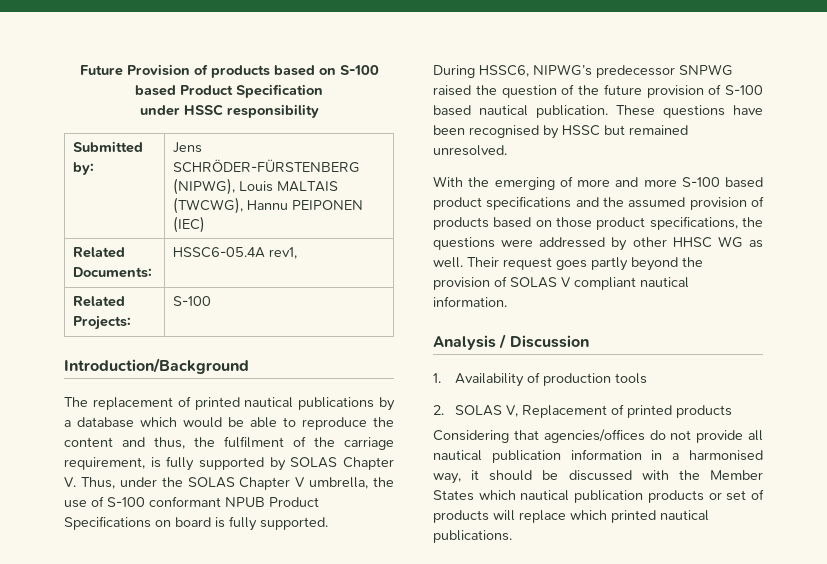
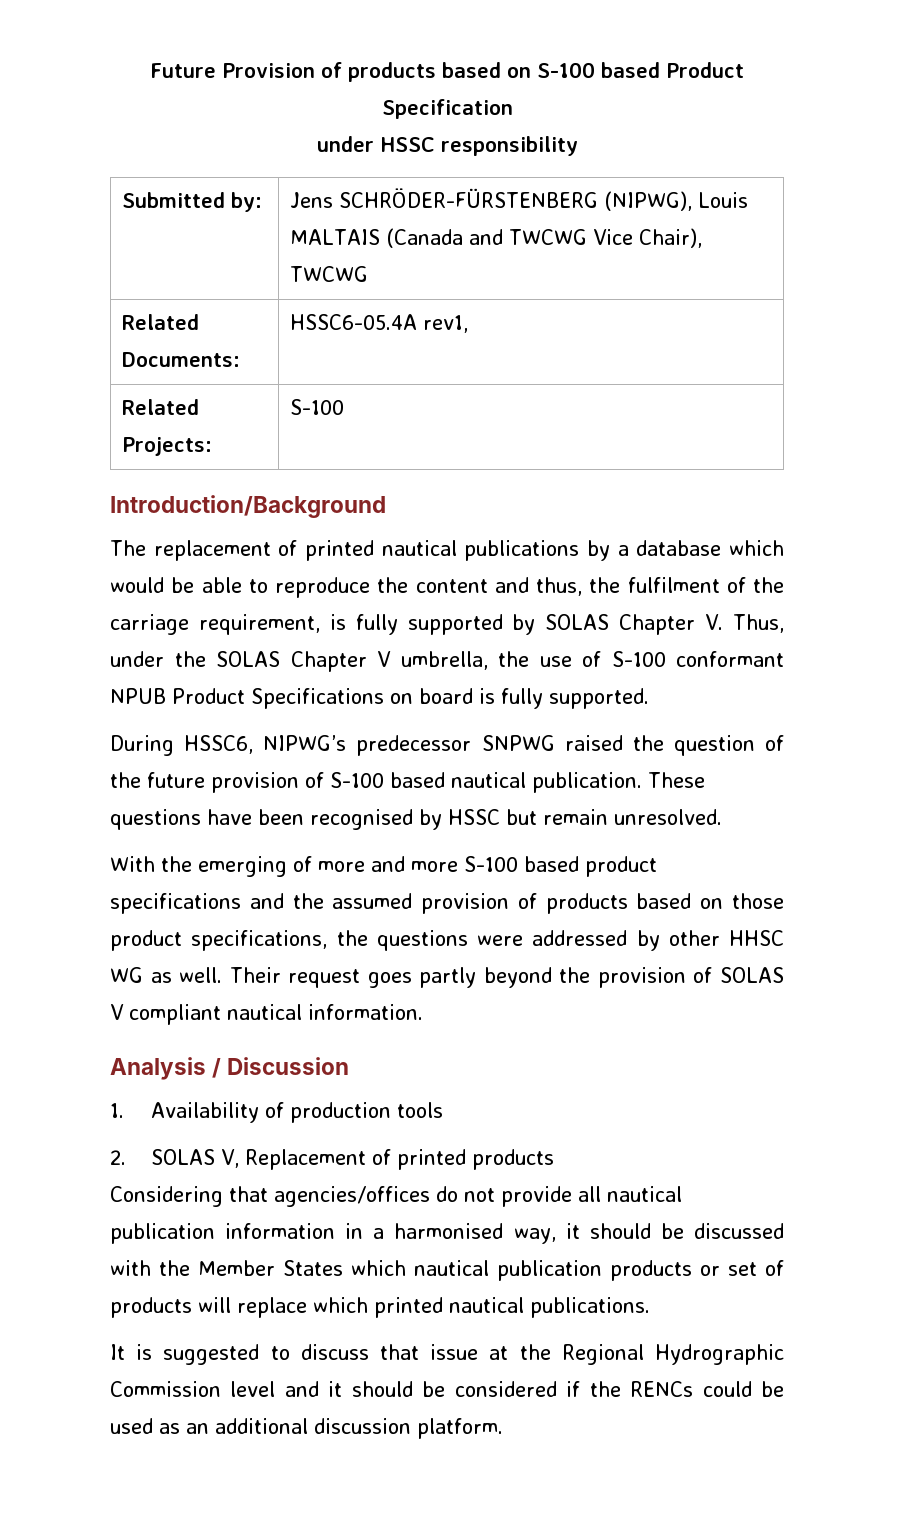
- Submitted by: | Jens SCHRÖDER-FÜRSTENBERG (NIPWG), Louis MALTAIS (TWCWG), Hannu PEIPONEN (IEC)
+ Submitted by: | Jens SCHRÖDER-FÜRSTENBERG (NIPWG), Louis MALTAIS (Canada and TWCWG Vice Chair), TWCWG
- These questions have been recognised by HSSC but remained unresolved.
+ These questions have been recognised by HSSC but remain unresolved.
+ It is suggested to discuss that issue at the Regional Hydrographic Commission level and it should be considered if the RENCs could be used as an additional discussion platform.

